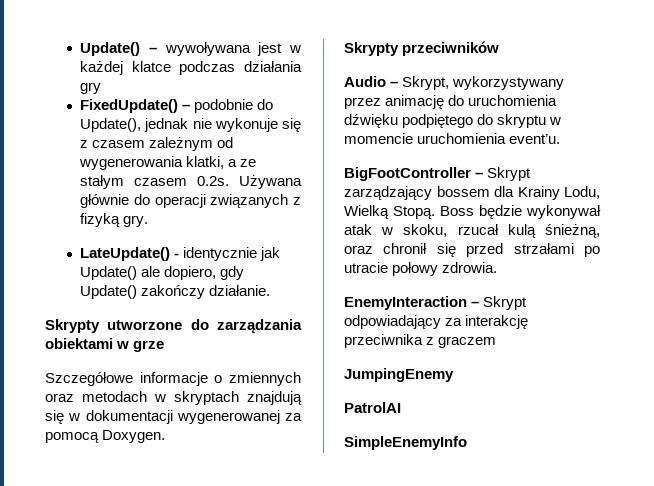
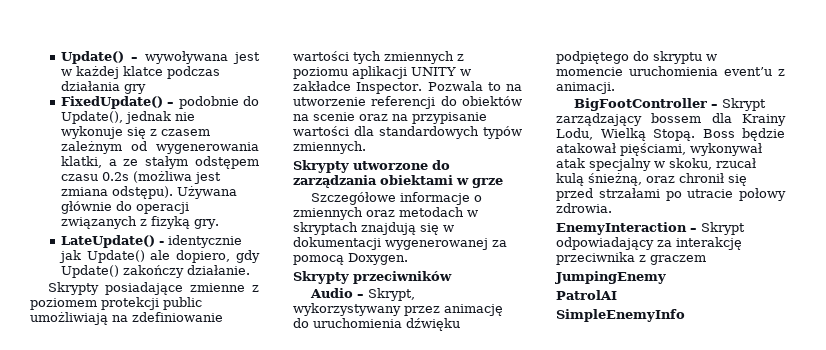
- FixedUpdate() – podobnie do Update(), jednak nie wykonuje się z czasem zależnym od wygenerowania klatki, a ze stałym czasem 0.2s. Używana głównie do operacji związanych z fizyką gry.
+ FixedUpdate() – podobnie do Update(), jednak nie wykonuje się z czasem zależnym od wygenerowania klatki, a ze stałym odstępem czasu 0.2s (możliwa jest zmiana odstępu). Używana głównie do operacji związanych z fizyką gry.
+ Skrypty posiadające zmienne z poziomem protekcji public umożliwiają na zdefiniowanie wartości tych zmiennych z poziomu aplikacji UNITY w zakładce Inspector. Pozwala to na utworzenie referencji do obiektów na scenie oraz na przypisanie wartości dla standardowych typów zmiennych.
- Audio – Skrypt, wykorzystywany przez animację do uruchomienia dźwięku podpiętego do skryptu w momencie uruchomienia event’u.
+ Audio – Skrypt, wykorzystywany przez animację do uruchomienia dźwięku podpiętego do skryptu w momencie uruchomienia event’u z animacji.
- Boss będzie wykonywał atak w skoku, rzucał kulą śnieżną, oraz chronił się przed strzałami po utracie połowy zdrowia.
+ Boss będzie atakował pięściami, wykonywał atak specjalny w skoku, rzucał kulą śnieżną, oraz chronił się przed strzałami po utracie połowy zdrowia.

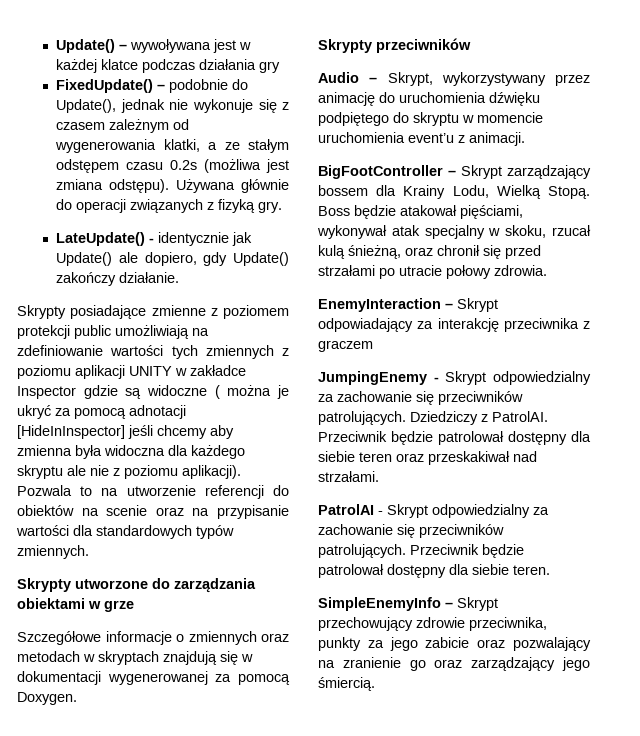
- Skrypty posiadające zmienne z poziomem protekcji public umożliwiają na zdefiniowanie wartości tych zmiennych z poziomu aplikacji UNITY w zakładce Inspector.
+ Skrypty posiadające zmienne z poziomem protekcji public umożliwiają na zdefiniowanie wartości tych zmiennych z poziomu aplikacji UNITY w zakładce Inspector gdzie są widoczne ( można je ukryć za pomocą adnotacji [HideInInspector] jeśli chcemy aby zmienna była widoczna dla każdego skryptu ale nie z poziomu aplikacji).
- JumpingEnemy
- PatrolAI
- SimpleEnemyInfo
+ JumpingEnemy - Skrypt odpowiedzialny za zachowanie się przeciwników patrolujących. Dziedziczy z PatrolAI. Przeciwnik będzie patrolował dostępny dla siebie teren oraz przeskakiwał nad strzałami.
+ PatrolAI - Skrypt odpowiedzialny za zachowanie się przeciwników patrolujących. Przeciwnik będzie patrolował dostępny dla siebie teren.
+ SimpleEnemyInfo – Skrypt przechowujący zdrowie przeciwnika, punkty za jego zabicie oraz pozwalający na zranienie go oraz zarządzający jego śmiercią.

